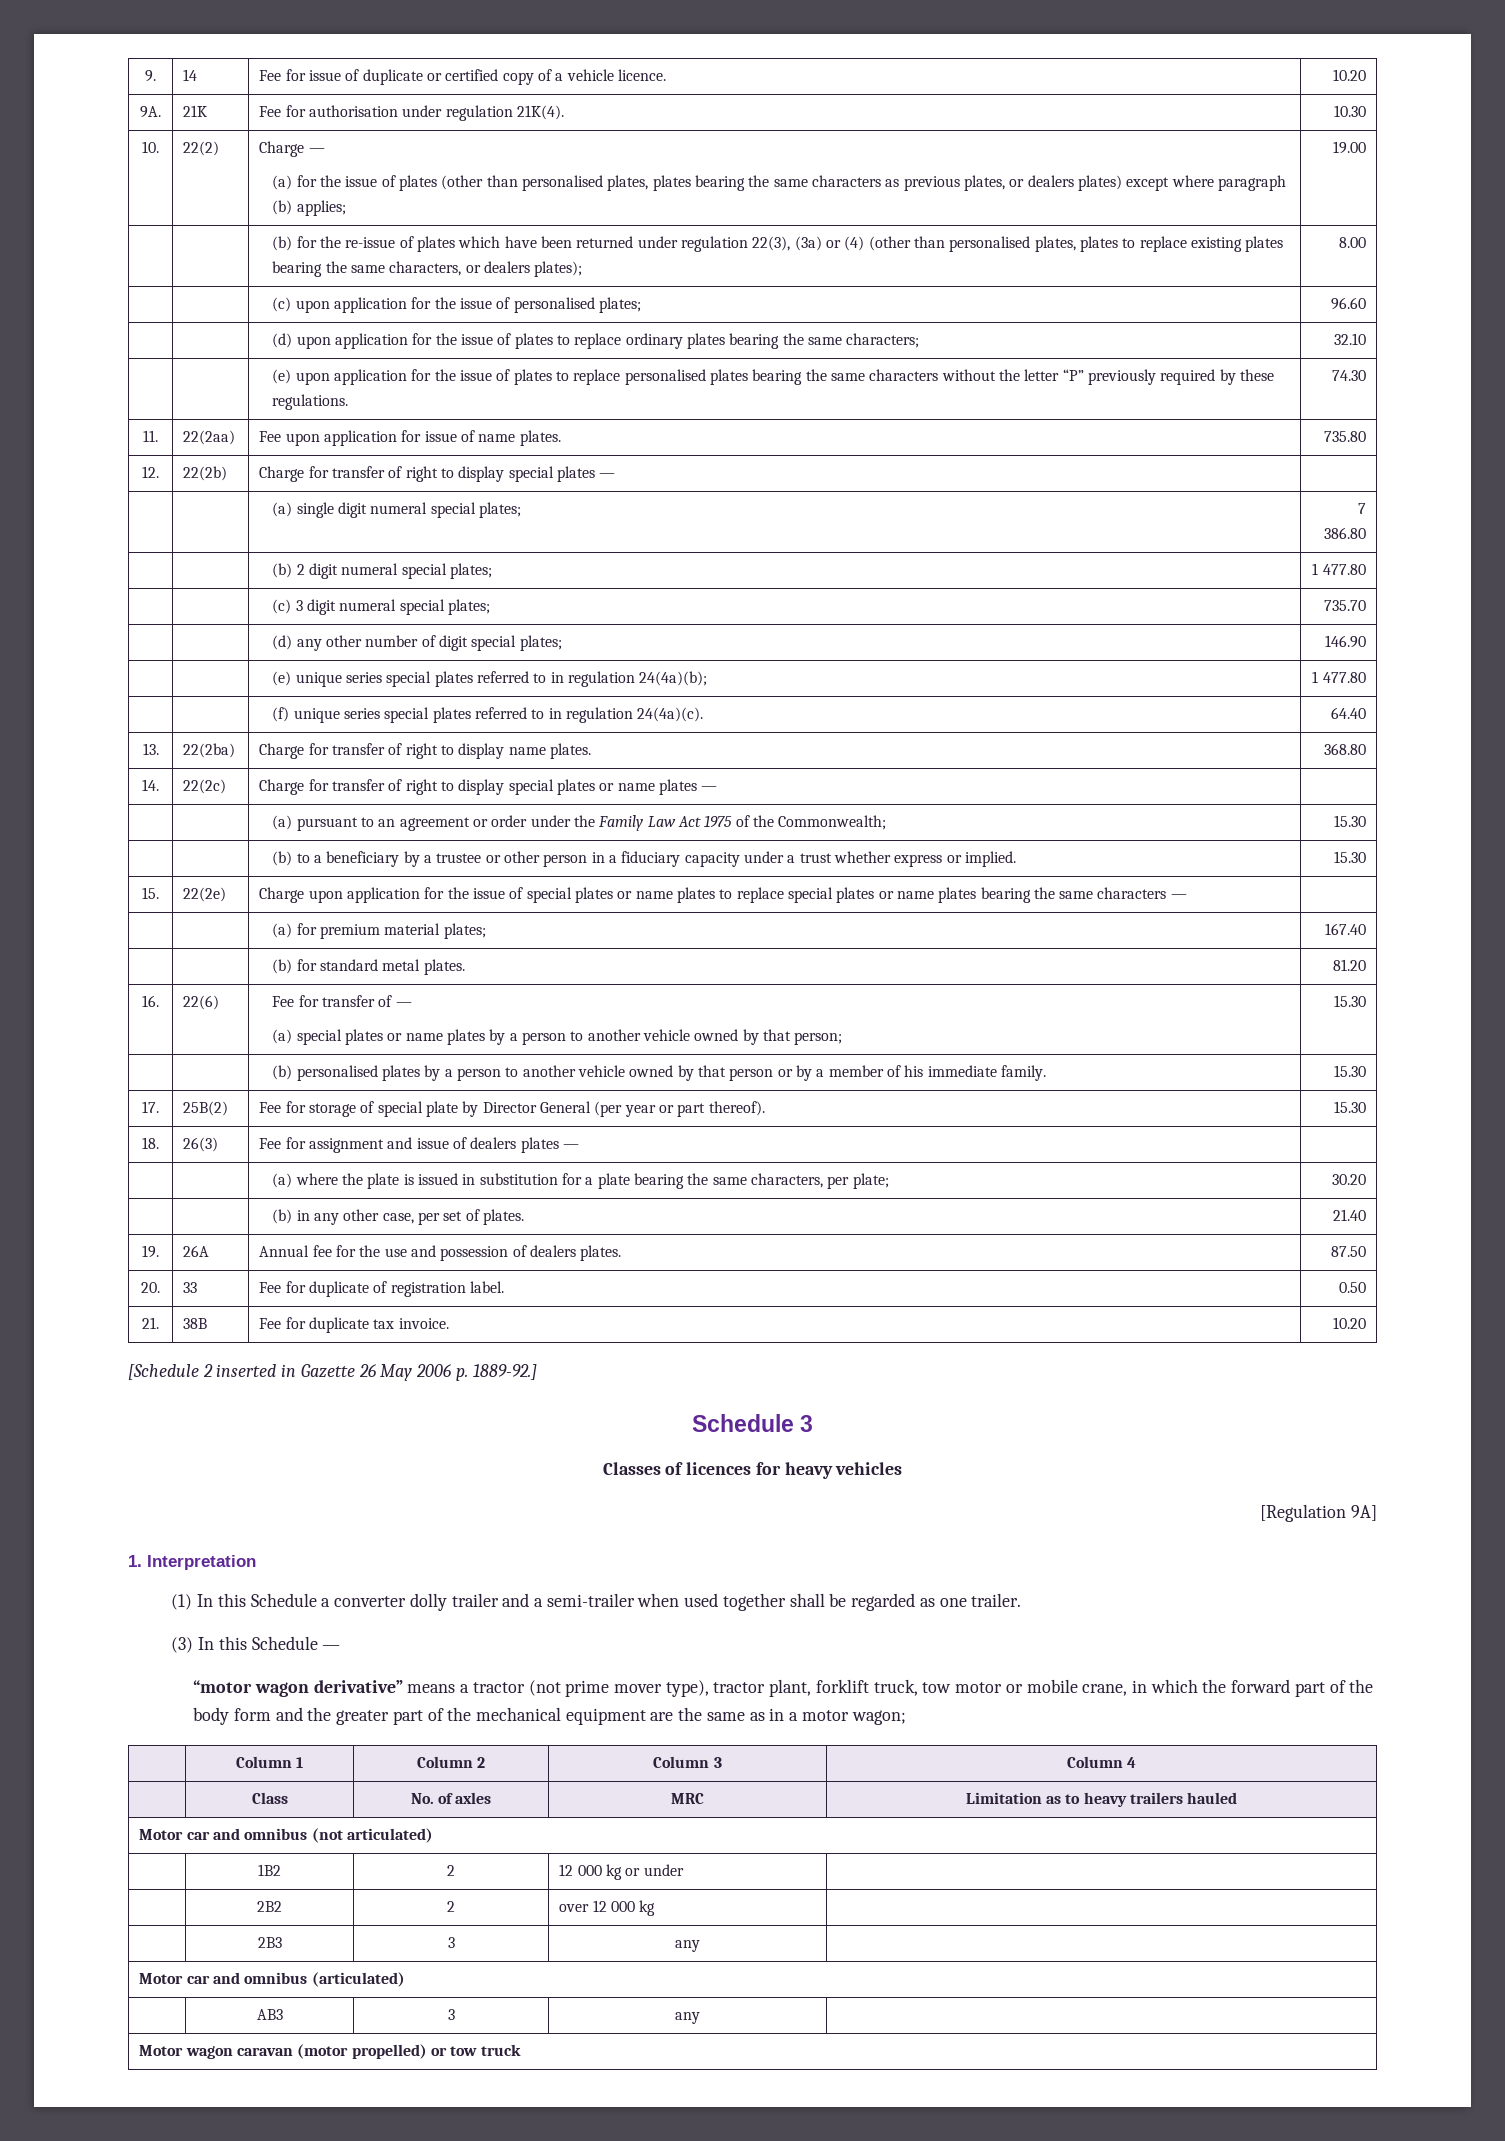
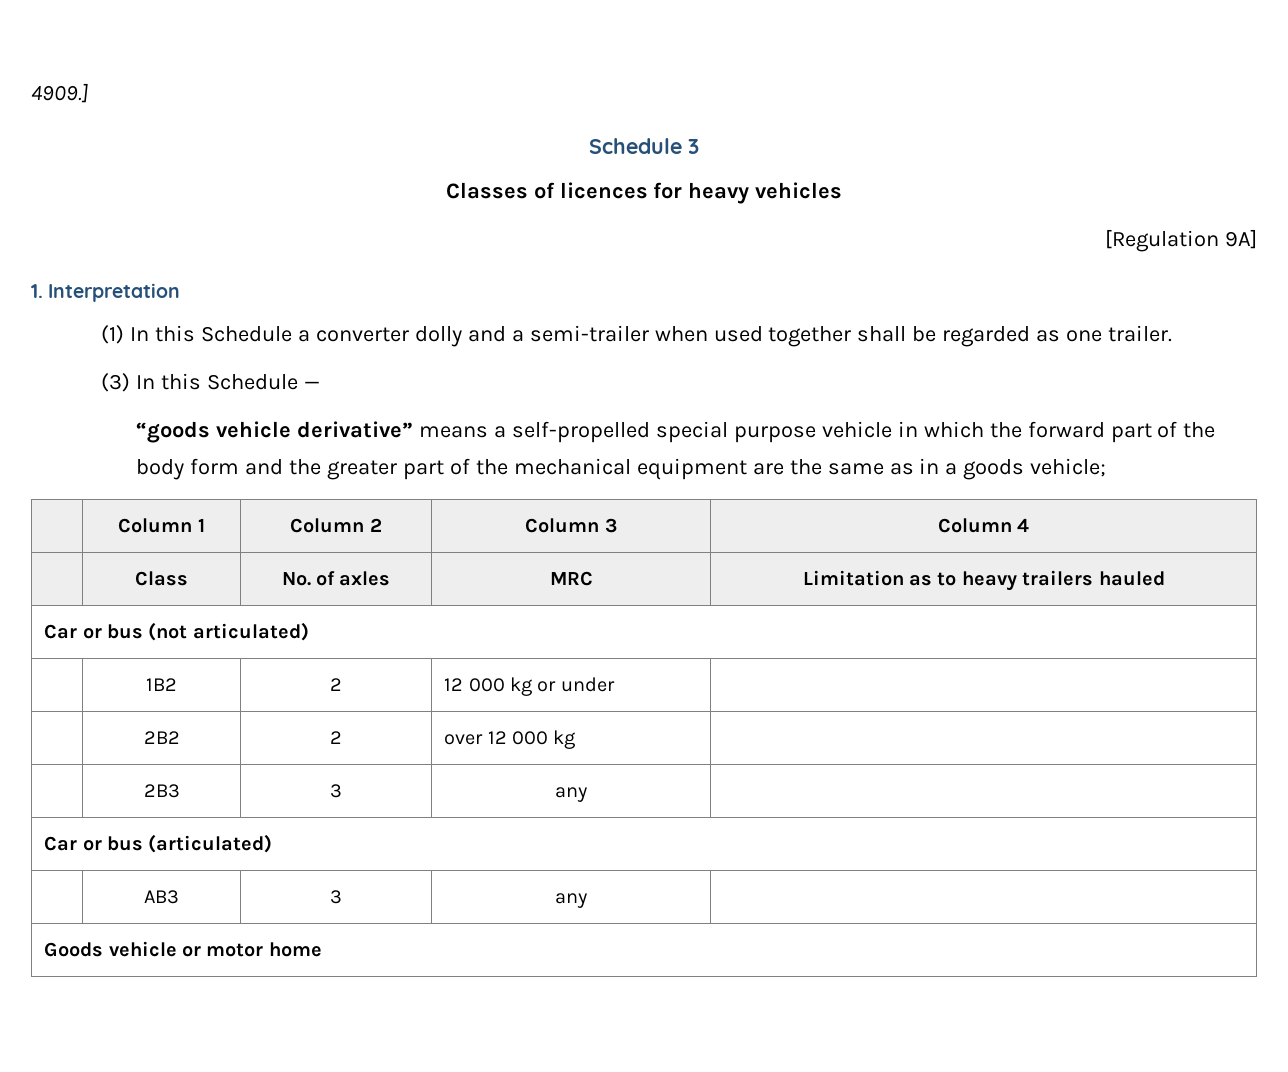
- 9. | 14 | Fee for issue of duplicate or certified copy of a vehicle licence. | 10.20
- 9A. | 21K | Fee for authorisation under regulation 21K(4). | 10.30
- 10. | 22(2) | Charge —
- (a) for the issue of plates (other than personalised plates, plates bearing the same characters as previous plates, or dealers plates) except where paragraph (b) applies; | 19.00
- | | (b) for the re-issue of plates which have been returned under regulation 22(3), (3a) or (4) (other than personalised plates, plates to replace existing plates bearing the same characters, or dealers plates); | 8.00
- | | (c) upon application for the issue of personalised plates; | 96.60
- | | (d) upon application for the issue of plates to replace ordinary plates bearing the same characters; | 32.10
- | | (e) upon application for the issue of plates to replace personalised plates bearing the same characters without the letter “P” previously required by these regulations. | 74.30
- 11. | 22(2aa) | Fee upon application for issue of name plates. | 735.80
- 12. | 22(2b) | Charge for transfer of right to display special plates — |
- | | (a) single digit numeral special plates; | 7 386.80
- | | (b) 2 digit numeral special plates; | 1 477.80
- | | (c) 3 digit numeral special plates; | 735.70
- | | (d) any other number of digit special plates; | 146.90
- | | (e) unique series special plates referred to in regulation 24(4a)(b); | 1 477.80
- | | (f) unique series special plates referred to in regulation 24(4a)(c). | 64.40
- 13. | 22(2ba) | Charge for transfer of right to display name plates. | 368.80
- 14. | 22(2c) | Charge for transfer of right to display special plates or name plates — |
- | | (a) pursuant to an agreement or order under the Family Law Act 1975 of the Commonwealth; | 15.30
- | | (b) to a beneficiary by a trustee or other person in a fiduciary capacity under a trust whether express or implied. | 15.30
- 15. | 22(2e) | Charge upon application for the issue of special plates or name plates to replace special plates or name plates bearing the same characters — |
- | | (a) for premium material plates; | 167.40
- | | (b) for standard metal plates. | 81.20
- 16. | 22(6) | Fee for transfer of —
- (a) special plates or name plates by a person to another vehicle owned by that person; | 15.30
- | | (b) personalised plates by a person to another vehicle owned by that person or by a member of his immediate family. | 15.30
- 17. | 25B(2) | Fee for storage of special plate by Director General (per year or part thereof). | 15.30
- 18. | 26(3) | Fee for assignment and issue of dealers plates — |
- | | (a) where the plate is issued in substitution for a plate bearing the same characters, per plate; | 30.20
- | | (b) in any other case, per set of plates. | 21.40
- 19. | 26A | Annual fee for the use and possession of dealers plates. | 87.50
- 20. | 33 | Fee for duplicate of registration label. | 0.50
- 21. | 38B | Fee for duplicate tax invoice. | 10.20
- [Schedule 2 inserted in Gazette 26 May 2006 p. 1889-92.]
+ 4909.]
- (1) In this Schedule a converter dolly trailer and a semi-trailer when used together shall be regarded as one trailer.
+ (1) In this Schedule a converter dolly and a semi-trailer when used together shall be regarded as one trailer.
- “motor wagon derivative” means a tractor (not prime mover type), tractor plant, forklift truck, tow motor or mobile crane, in which the forward part of the body form and the greater part of the mechanical equipment are the same as in a motor wagon;
+ “goods vehicle derivative” means a self-propelled special purpose vehicle in which the forward part of the body form and the greater part of the mechanical equipment are the same as in a goods vehicle;
- Motor car and omnibus (not articulated)
+ Car or bus (not articulated)
- Motor car and omnibus (articulated)
+ Car or bus (articulated)
- Motor wagon caravan (motor propelled) or tow truck
+ Goods vehicle or motor home

